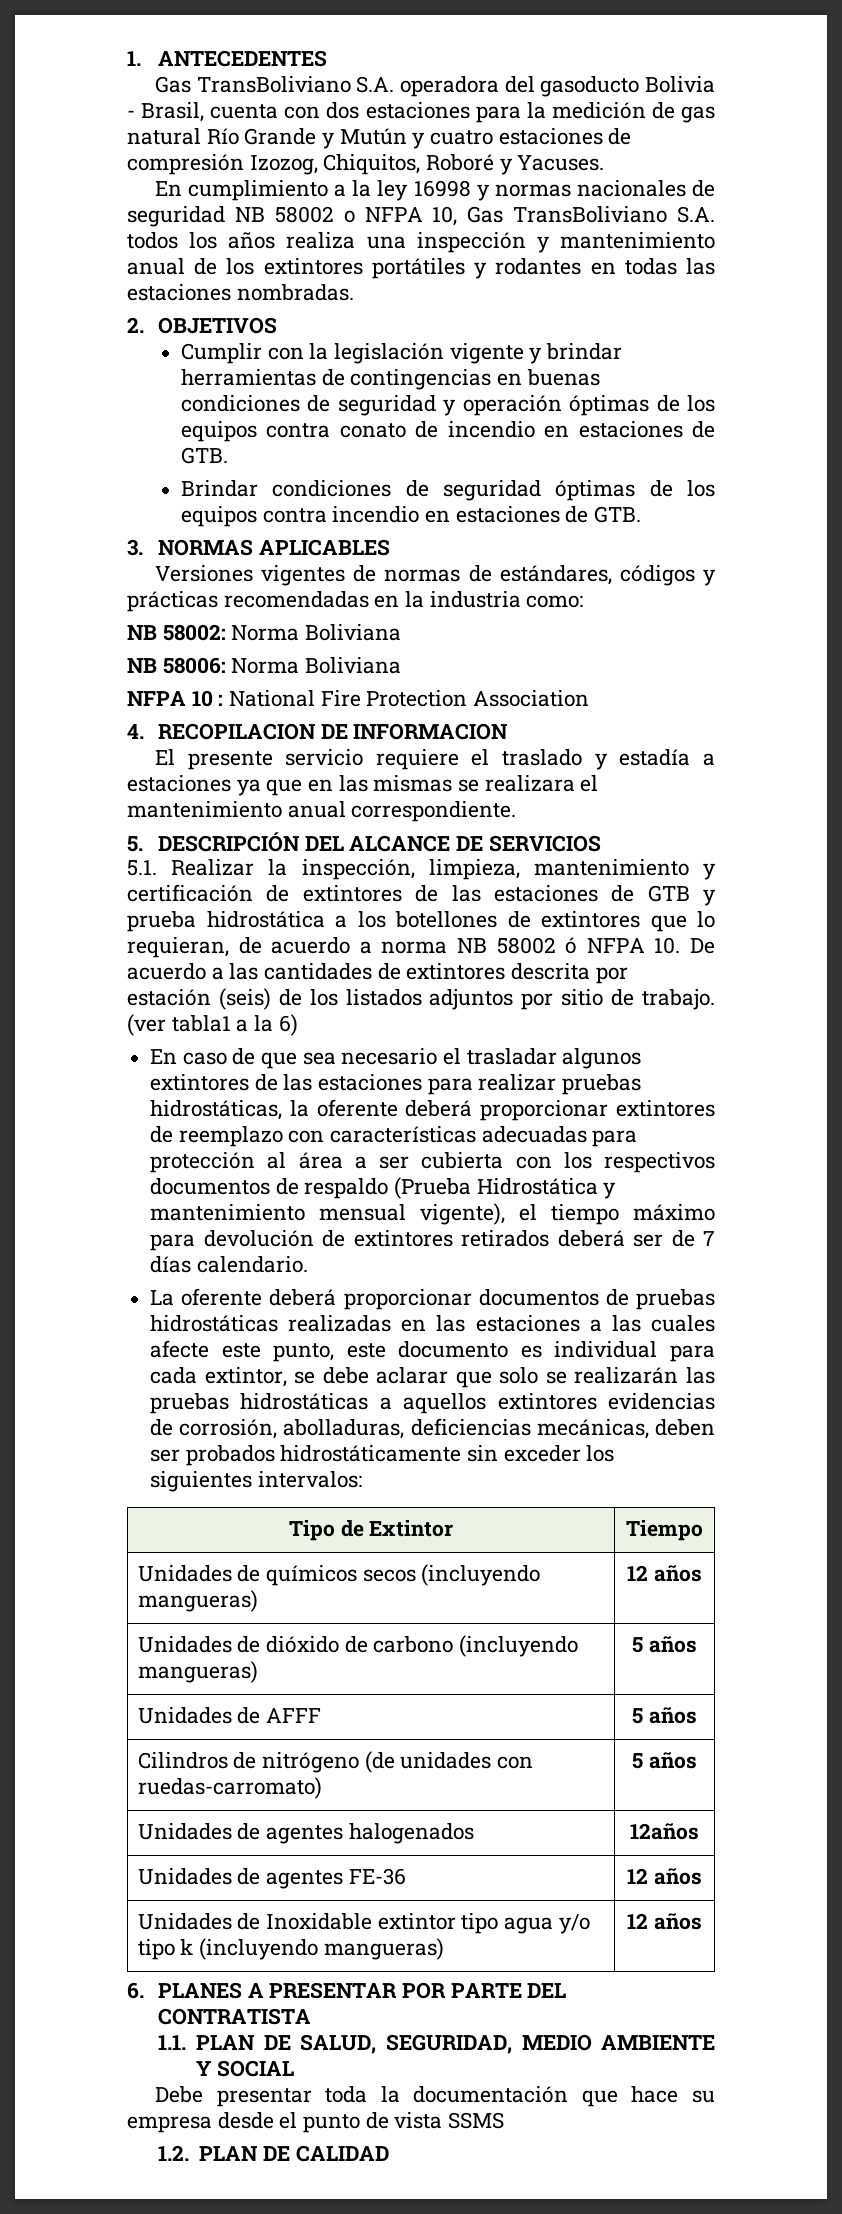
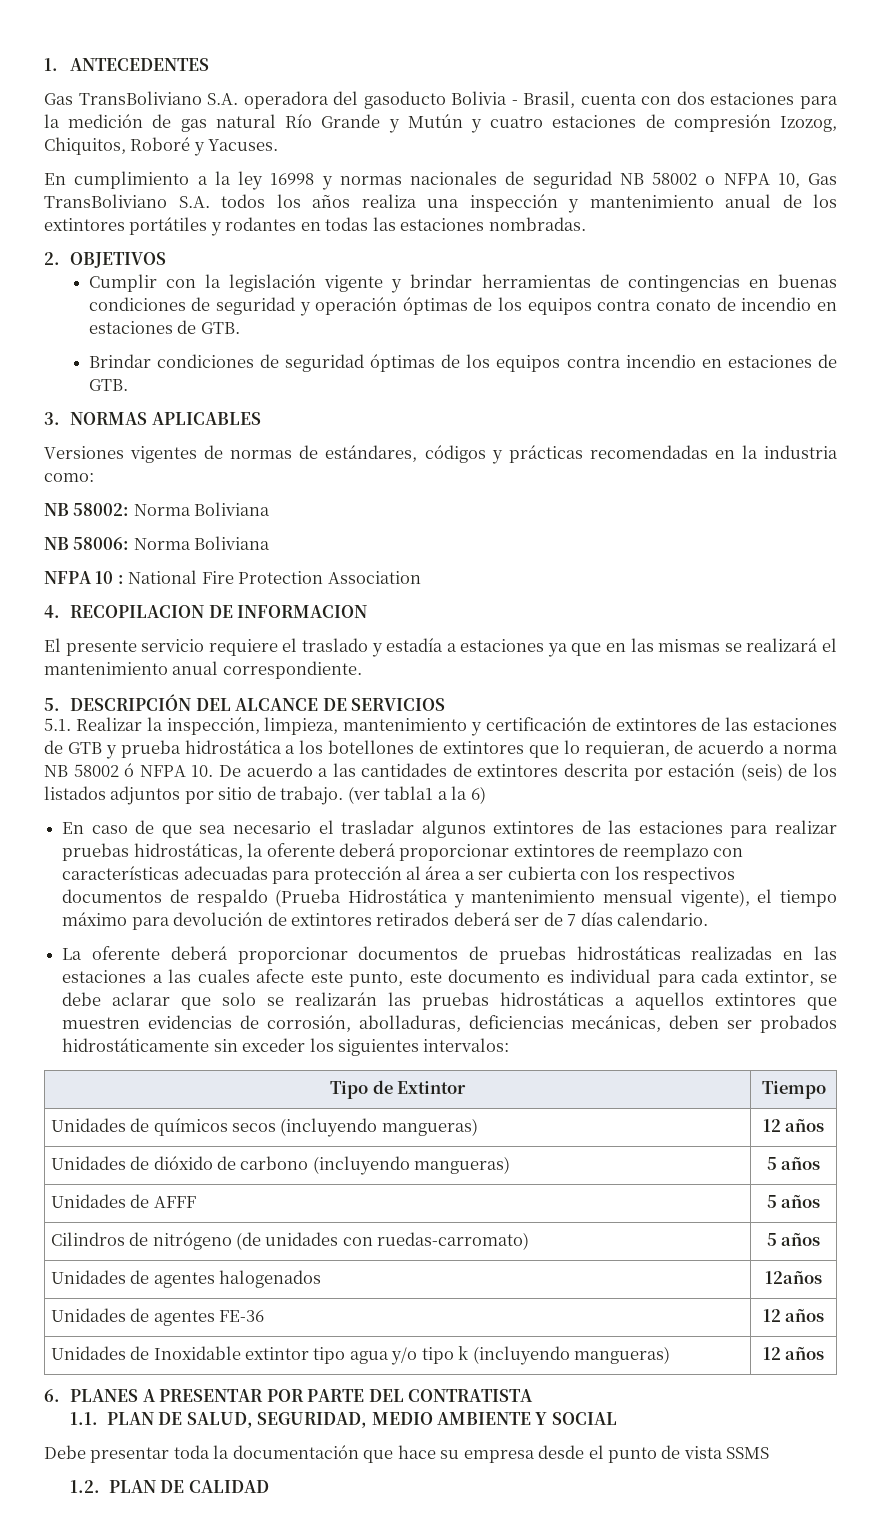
- El presente servicio requiere el traslado y estadía a estaciones ya que en las mismas se realizara el mantenimiento anual correspondiente.
+ El presente servicio requiere el traslado y estadía a estaciones ya que en las mismas se realizará el mantenimiento anual correspondiente.
- La oferente deberá proporcionar documentos de pruebas hidrostáticas realizadas en las estaciones a las cuales afecte este punto, este documento es individual para cada extintor, se debe aclarar que solo se realizarán las pruebas hidrostáticas a aquellos extintores evidencias de corrosión, abolladuras, deficiencias mecánicas, deben ser probados hidrostáticamente sin exceder los siguientes intervalos:
+ La oferente deberá proporcionar documentos de pruebas hidrostáticas realizadas en las estaciones a las cuales afecte este punto, este documento es individual para cada extintor, se debe aclarar que solo se realizarán las pruebas hidrostáticas a aquellos extintores que muestren evidencias de corrosión, abolladuras, deficiencias mecánicas, deben ser probados hidrostáticamente sin exceder los siguientes intervalos:

